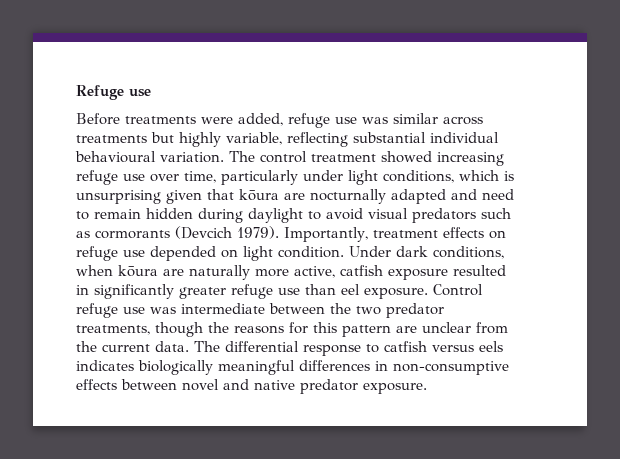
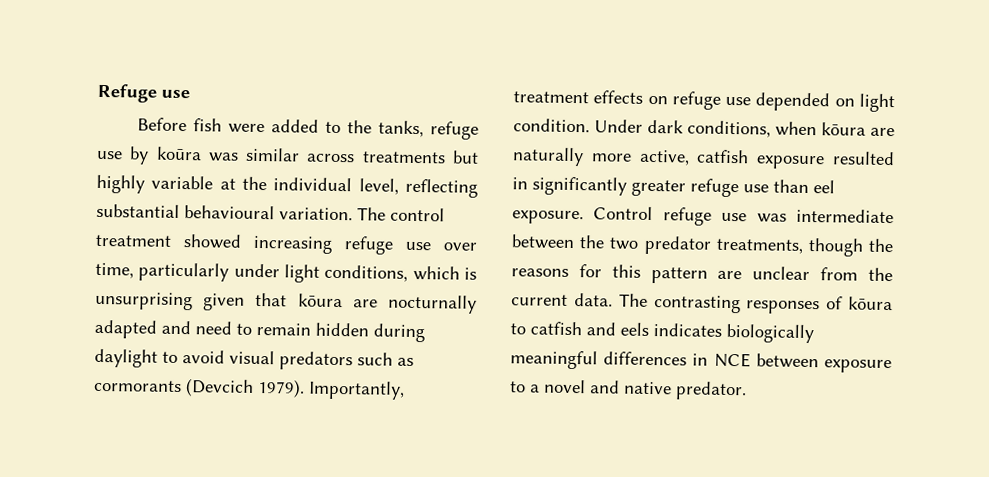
- Before treatments were added, refuge use was similar across treatments but highly variable, reflecting substantial individual behavioural variation.
+ Before fish were added to the tanks, refuge use by koūra was similar across treatments but highly variable at the individual level, reflecting substantial behavioural variation.
- The differential response to catfish versus eels indicates biologically meaningful differences in non-consumptive effects between novel and native predator exposure.
+ The contrasting responses of kōura to catfish and eels indicates biologically meaningful differences in NCE between exposure to a novel and native predator.

